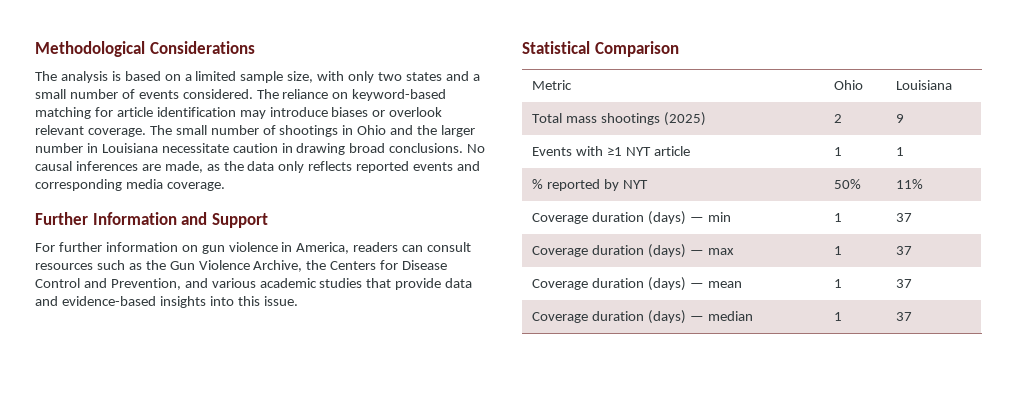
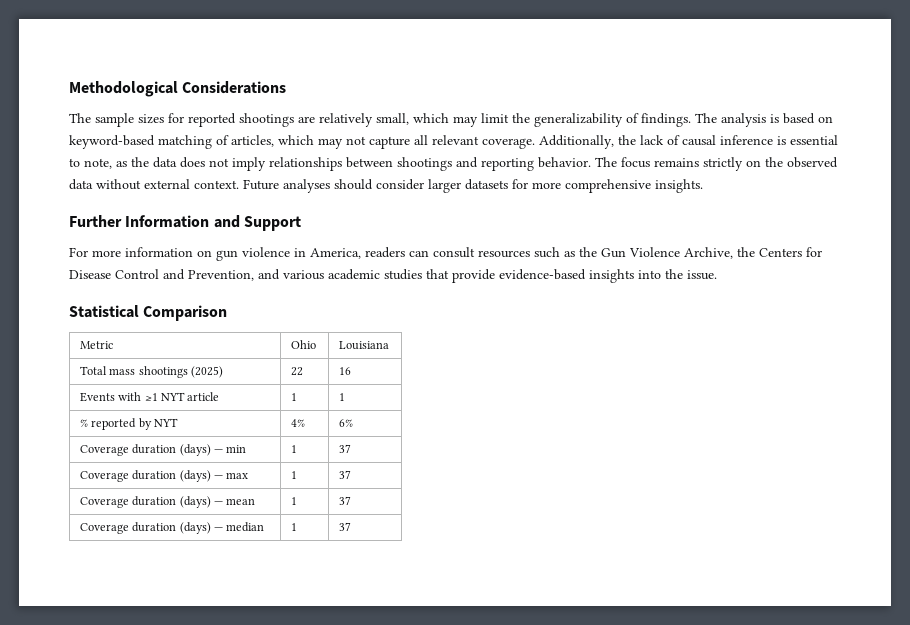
- The analysis is based on a limited sample size, with only two states and a small number of events considered. The reliance on keyword-based matching for article identification may introduce biases or overlook relevant coverage. The small number of shootings in Ohio and the larger number in Louisiana necessitate caution in drawing broad conclusions. No causal inferences are made, as the data only reflects reported events and corresponding media coverage.
+ The sample sizes for reported shootings are relatively small, which may limit the generalizability of findings. The analysis is based on keyword-based matching of articles, which may not capture all relevant coverage. Additionally, the lack of causal inference is essential to note, as the data does not imply relationships between shootings and reporting behavior. The focus remains strictly on the observed data without external context. Future analyses should consider larger datasets for more comprehensive insights.
- For further information on gun violence in America, readers can consult resources such as the Gun Violence Archive, the Centers for Disease Control and Prevention, and various academic studies that provide data and evidence-based insights into this issue.
+ For more information on gun violence in America, readers can consult resources such as the Gun Violence Archive, the Centers for Disease Control and Prevention, and various academic studies that provide evidence-based insights into the issue.
- Total mass shootings (2025) | 2 | 9
+ Total mass shootings (2025) | 22 | 16
- % reported by NYT | 50% | 11%
+ % reported by NYT | 4% | 6%

